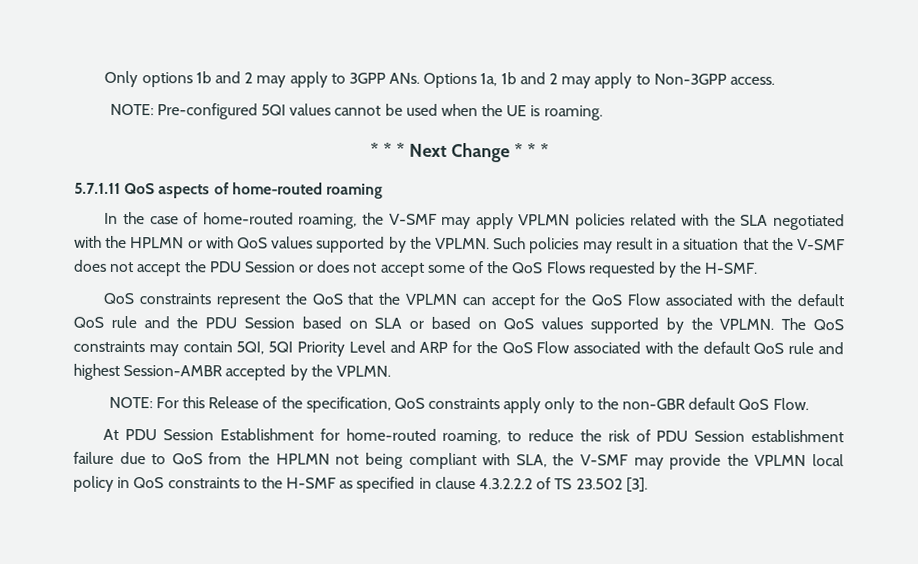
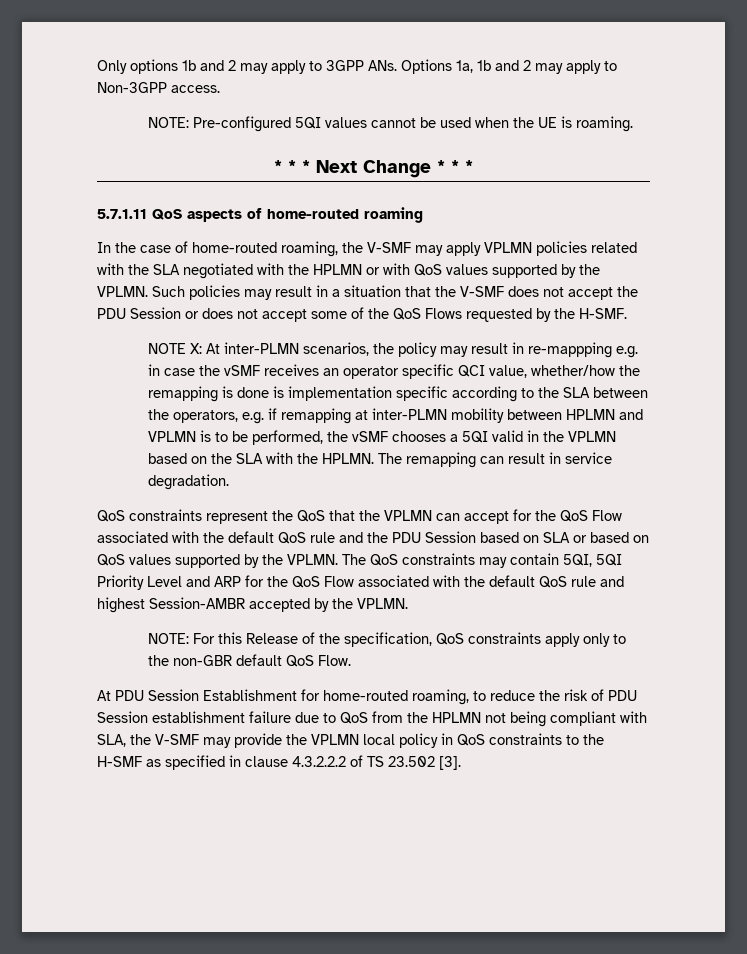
+ NOTE X: At inter-PLMN scenarios, the policy may result in re-mappping e.g. in case the vSMF receives an operator specific QCI value, whether/how the remapping is done is implementation specific according to the SLA between the operators, e.g. if remapping at inter-PLMN mobility between HPLMN and VPLMN is to be performed, the vSMF chooses a 5QI valid in the VPLMN based on the SLA with the HPLMN. The remapping can result in service degradation.

